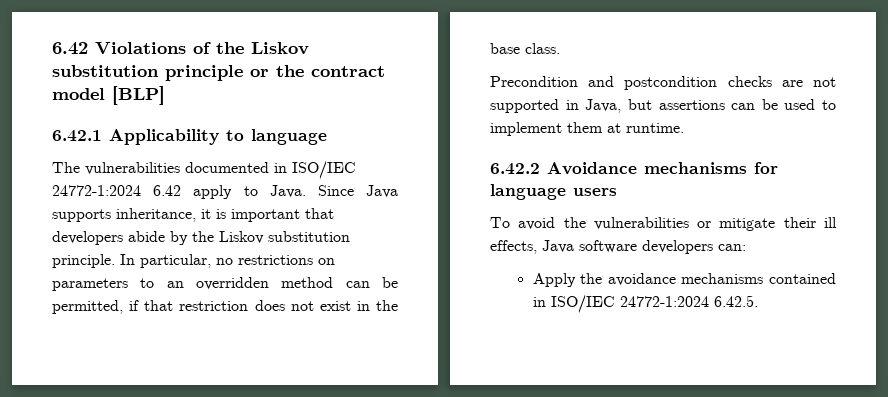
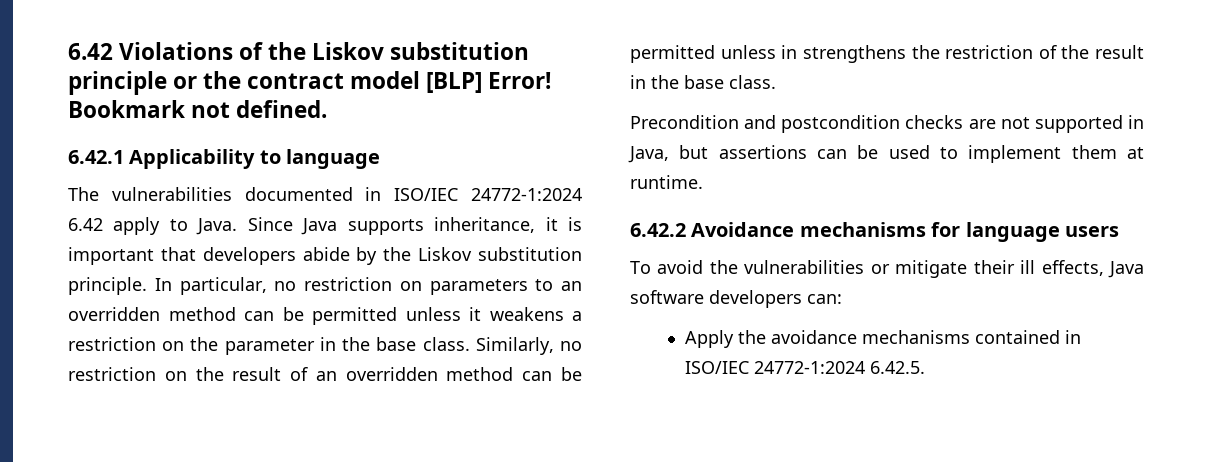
- 6.42 Violations of the Liskov substitution principle or the contract model [BLP]
+ 6.42 Violations of the Liskov substitution principle or the contract model [BLP] Error! Bookmark not defined.
- In particular, no restrictions on parameters to an overridden method can be permitted, if that restriction does not exist in the base class.
+ In particular, no restriction on parameters to an overridden method can be permitted unless it weakens a restriction on the parameter in the base class. Similarly, no restriction on the result of an overridden method can be permitted unless in strengthens the restriction of the result in the base class.

